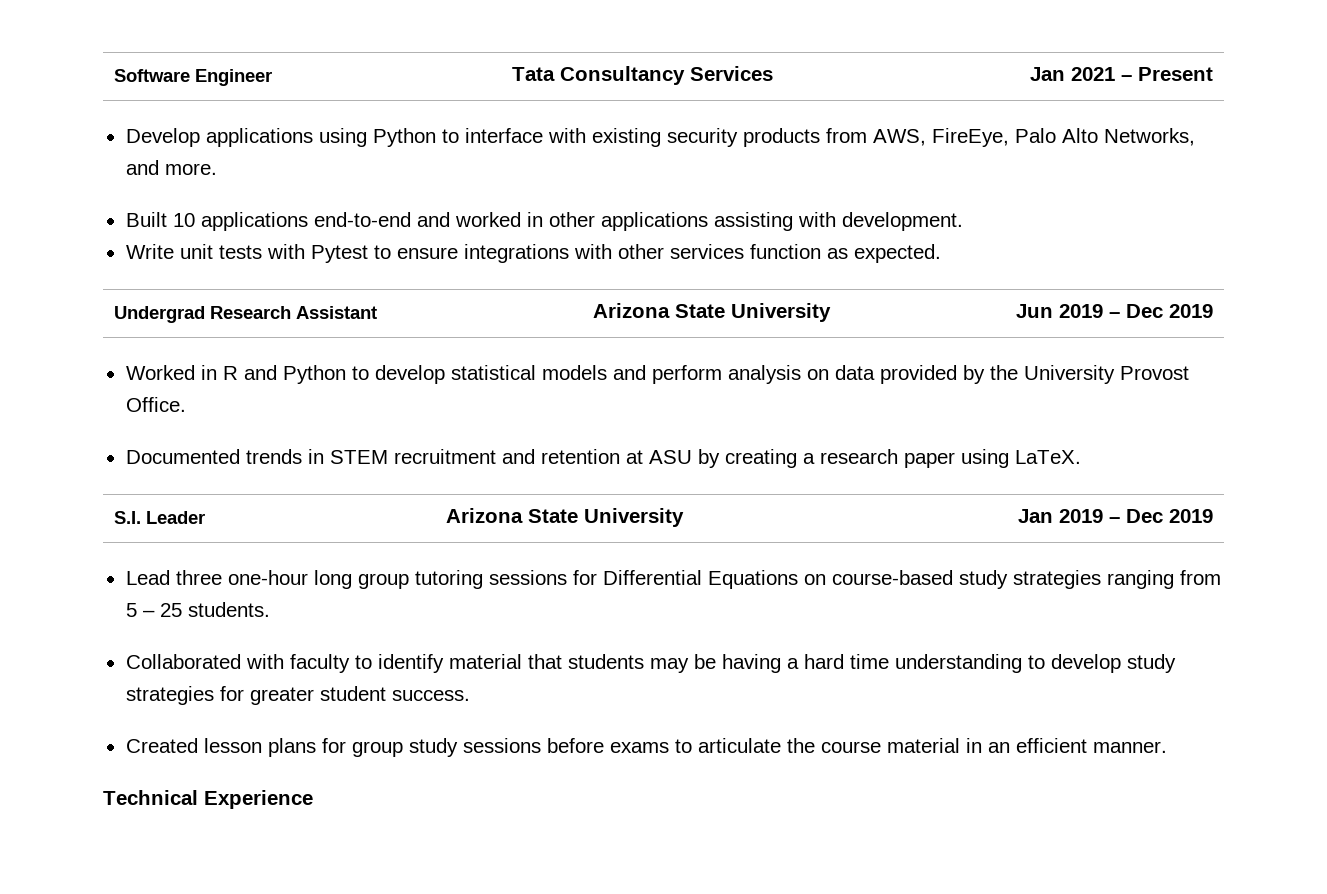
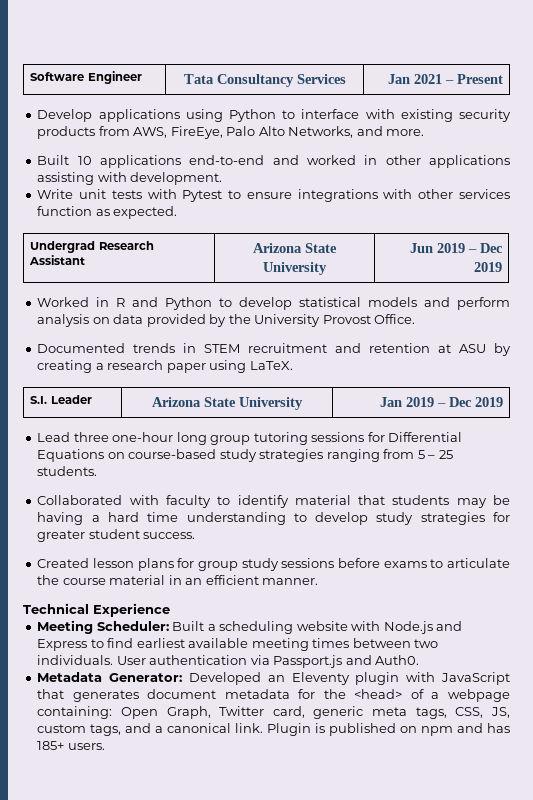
+ Meeting Scheduler: Built a scheduling website with Node.js and Express to find earliest available meeting times between two individuals. User authentication via Passport.js and Auth0.
+ Metadata Generator: Developed an Eleventy plugin with JavaScript that generates document metadata for the <head> of a webpage containing: Open Graph, Twitter card, generic meta tags, CSS, JS, custom tags, and a canonical link. Plugin is published on npm and has 185+ users.

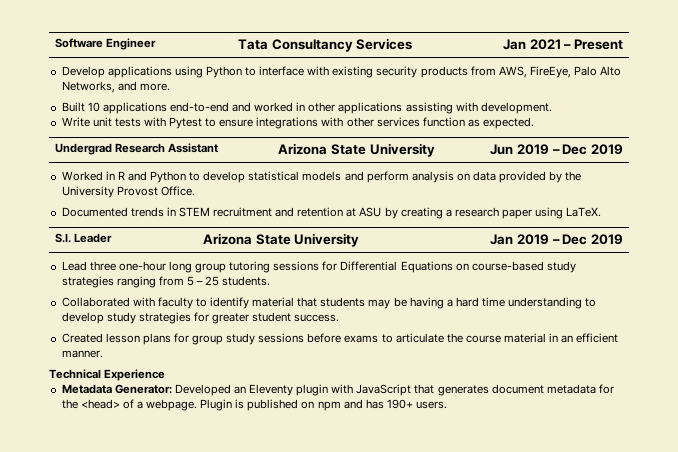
- Meeting Scheduler: Built a scheduling website with Node.js and Express to find earliest available meeting times between two individuals. User authentication via Passport.js and Auth0.
- Metadata Generator: Developed an Eleventy plugin with JavaScript that generates document metadata for the <head> of a webpage containing: Open Graph, Twitter card, generic meta tags, CSS, JS, custom tags, and a canonical link.
+ Metadata Generator: Developed an Eleventy plugin with JavaScript that generates document metadata for the <head> of a webpage.
- Plugin is published on npm and has 185+ users.
+ Plugin is published on npm and has 190+ users.

